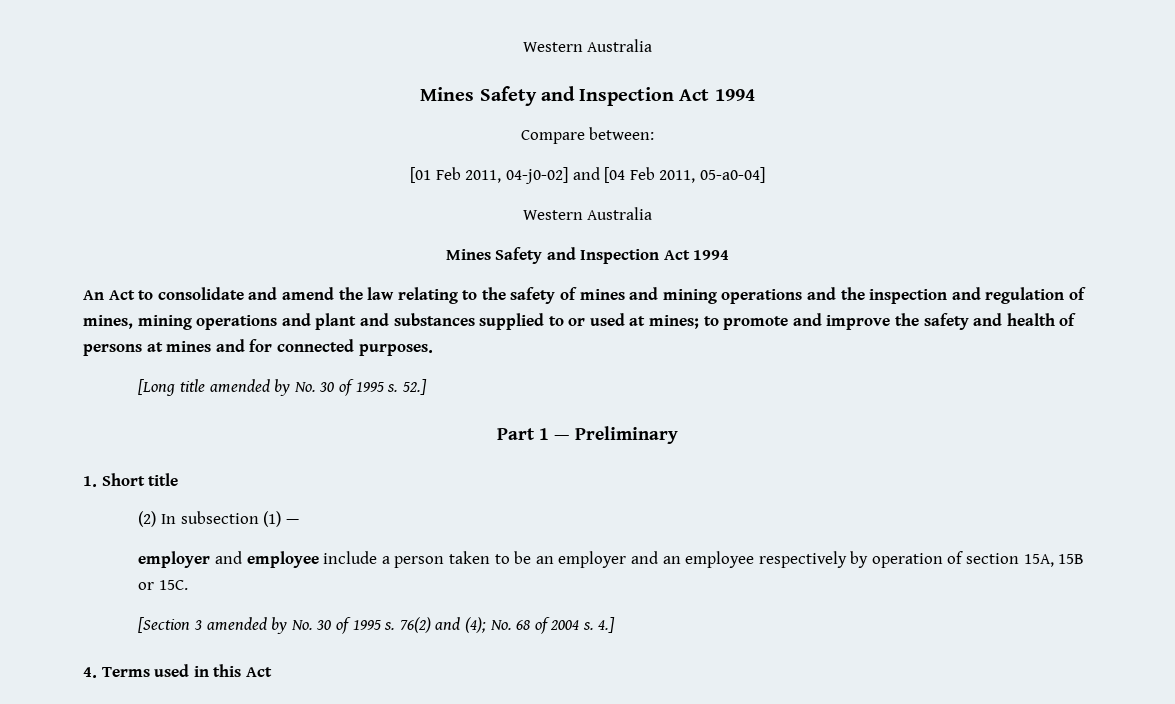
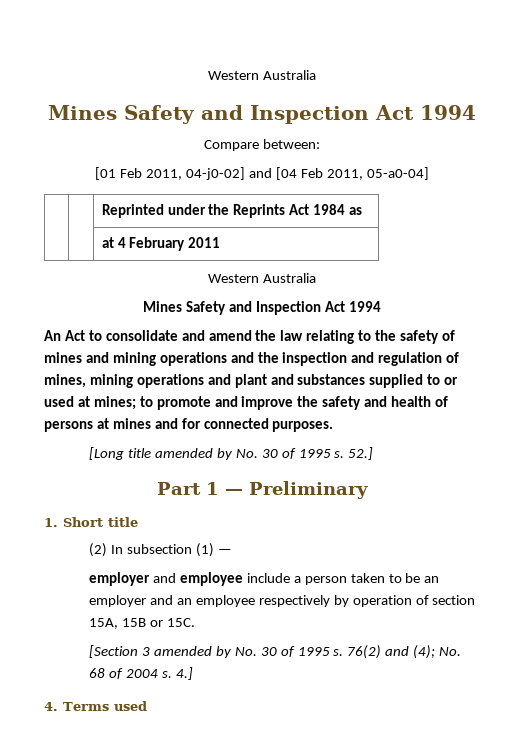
+ | | Reprinted under the Reprints Act 1984 as
+ | | at 4 February 2011
- 4. Terms used in this Act
+ 4. Terms used

